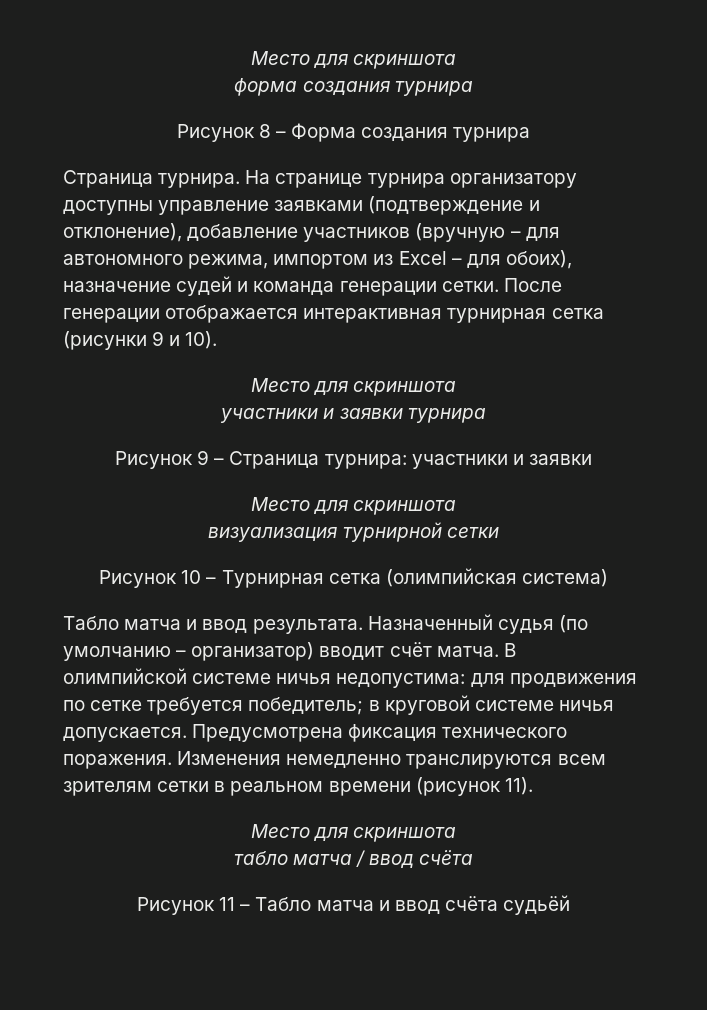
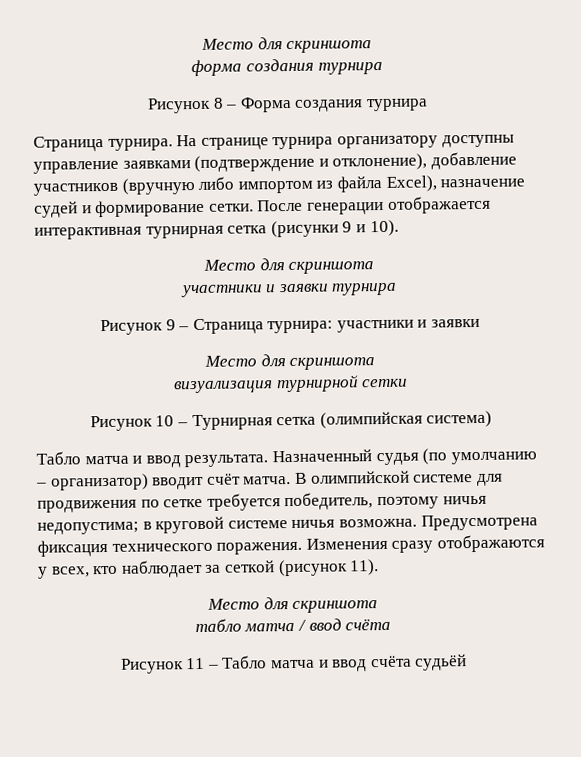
- На странице турнира организатору доступны управление заявками (подтверждение и отклонение), добавление участников (вручную – для автономного режима, импортом из Excel – для обоих), назначение судей и команда генерации сетки.
+ На странице турнира организатору доступны управление заявками (подтверждение и отклонение), добавление участников (вручную либо импортом из файла Excel), назначение судей и формирование сетки.
- В олимпийской системе ничья недопустима: для продвижения по сетке требуется победитель; в круговой системе ничья допускается.
+ В олимпийской системе для продвижения по сетке требуется победитель, поэтому ничья недопустима; в круговой системе ничья возможна.
- Изменения немедленно транслируются всем зрителям сетки в реальном времени (рисунок 11).
+ Изменения сразу отображаются у всех, кто наблюдает за сеткой (рисунок 11).

